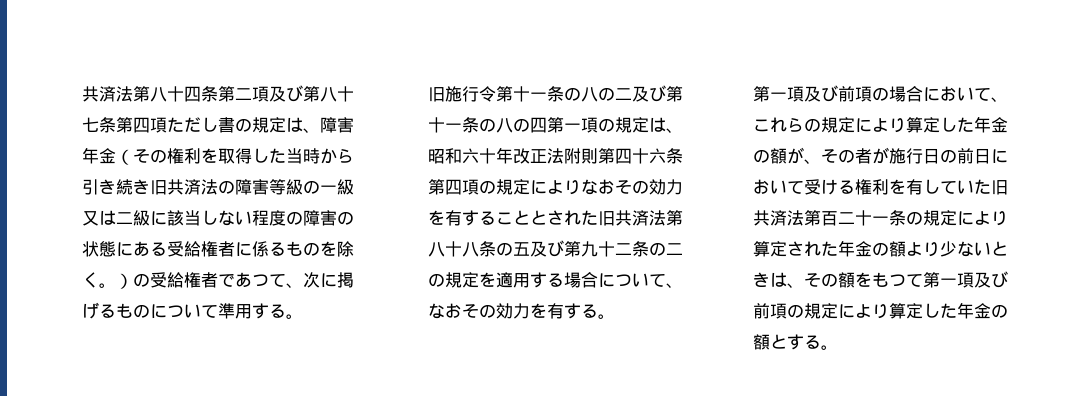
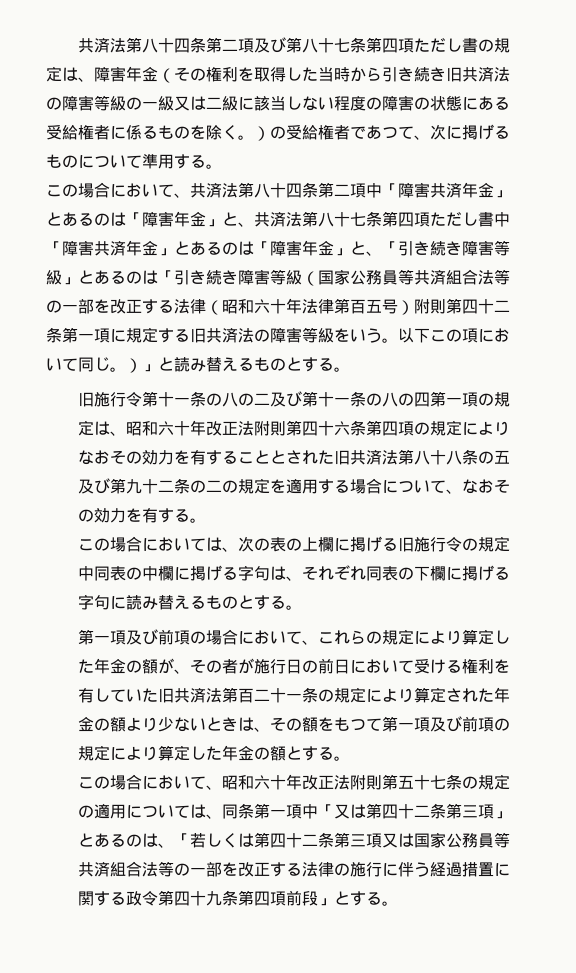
+ この場合において、共済法第八十四条第二項中「障害共済年金」とあるのは「障害年金」と、共済法第八十七条第四項ただし書中「障害共済年金」とあるのは「障害年金」と、「引き続き障害等級」とあるのは「引き続き障害等級（国家公務員等共済組合法等の一部を改正する法律（昭和六十年法律第百五号）附則第四十二条第一項に規定する旧共済法の障害等級をいう。以下この項において同じ。）」と読み替えるものとする。
+ この場合においては、次の表の上欄に掲げる旧施行令の規定中同表の中欄に掲げる字句は、それぞれ同表の下欄に掲げる字句に読み替えるものとする。
+ この場合において、昭和六十年改正法附則第五十七条の規定の適用については、同条第一項中「又は第四十二条第三項」とあるのは、「若しくは第四十二条第三項又は国家公務員等共済組合法等の一部を改正する法律の施行に伴う経過措置に関する政令第四十九条第四項前段」とする。

